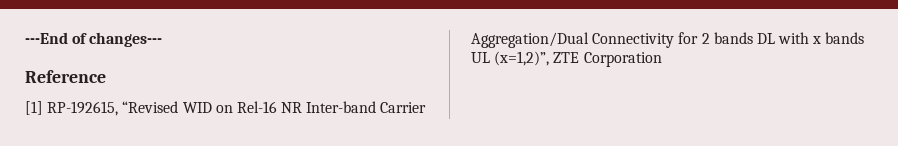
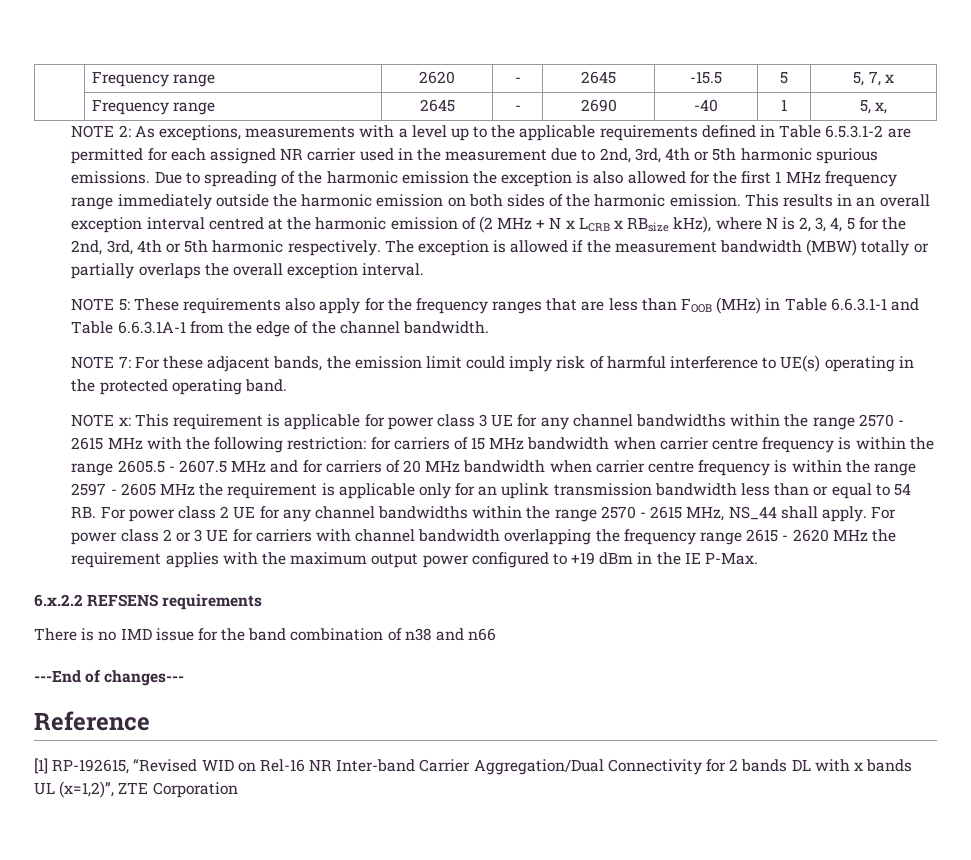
+ | Frequency range | 2620 | - | 2645 | -15.5 | 5 | 5, 7, x
+ | Frequency range | 2645 | - | 2690 | -40 | 1 | 5, x,
+ NOTE 2: As exceptions, measurements with a level up to the applicable requirements defined in Table 6.5.3.1-2 are permitted for each assigned NR carrier used in the measurement due to 2nd, 3rd, 4th or 5th harmonic spurious emissions. Due to spreading of the harmonic emission the exception is also allowed for the first 1 MHz frequency range immediately outside the harmonic emission on both sides of the harmonic emission. This results in an overall exception interval centred at the harmonic emission of (2 MHz + N x LCRB x RBsize kHz), where N is 2, 3, 4, 5 for the 2nd, 3rd, 4th or 5th harmonic respectively. The exception is allowed if the measurement bandwidth (MBW) totally or partially overlaps the overall exception interval.
+ NOTE 5: These requirements also apply for the frequency ranges that are less than FOOB (MHz) in Table 6.6.3.1-1 and Table 6.6.3.1A-1 from the edge of the channel bandwidth.
+ NOTE 7: For these adjacent bands, the emission limit could imply risk of harmful interference to UE(s) operating in the protected operating band.
+ NOTE x: This requirement is applicable for power class 3 UE for any channel bandwidths within the range 2570 - 2615 MHz with the following restriction: for carriers of 15 MHz bandwidth when carrier centre frequency is within the range 2605.5 - 2607.5 MHz and for carriers of 20 MHz bandwidth when carrier centre frequency is within the range 2597 - 2605 MHz the requirement is applicable only for an uplink transmission bandwidth less than or equal to 54 RB. For power class 2 UE for any channel bandwidths within the range 2570 - 2615 MHz, NS_44 shall apply. For power class 2 or 3 UE for carriers with channel bandwidth overlapping the frequency range 2615 - 2620 MHz the requirement applies with the maximum output power configured to +19 dBm in the IE P-Max.
+ 6.x.2.2 REFSENS requirements
+ There is no IMD issue for the band combination of n38 and n66

